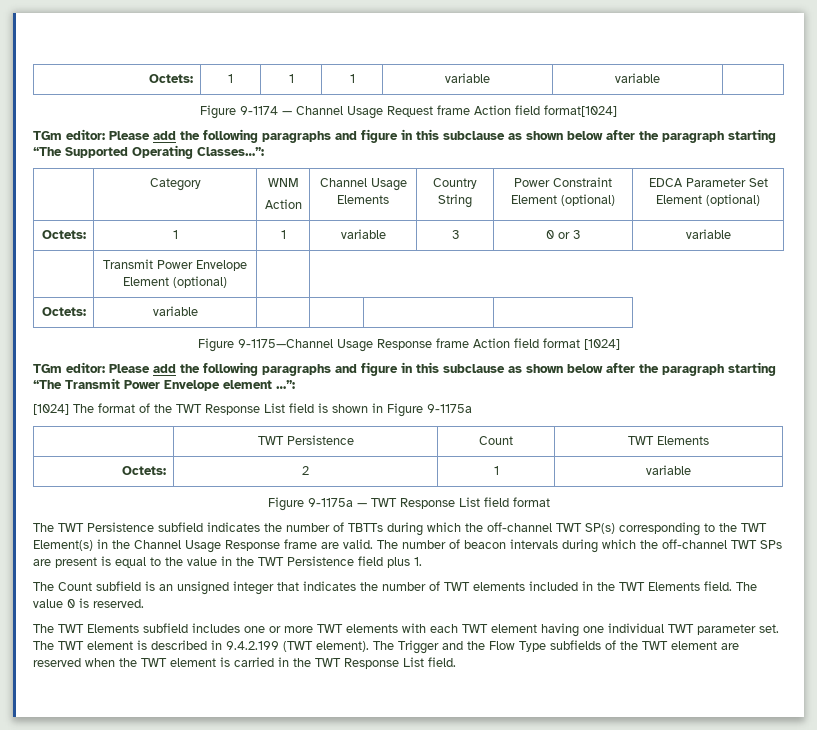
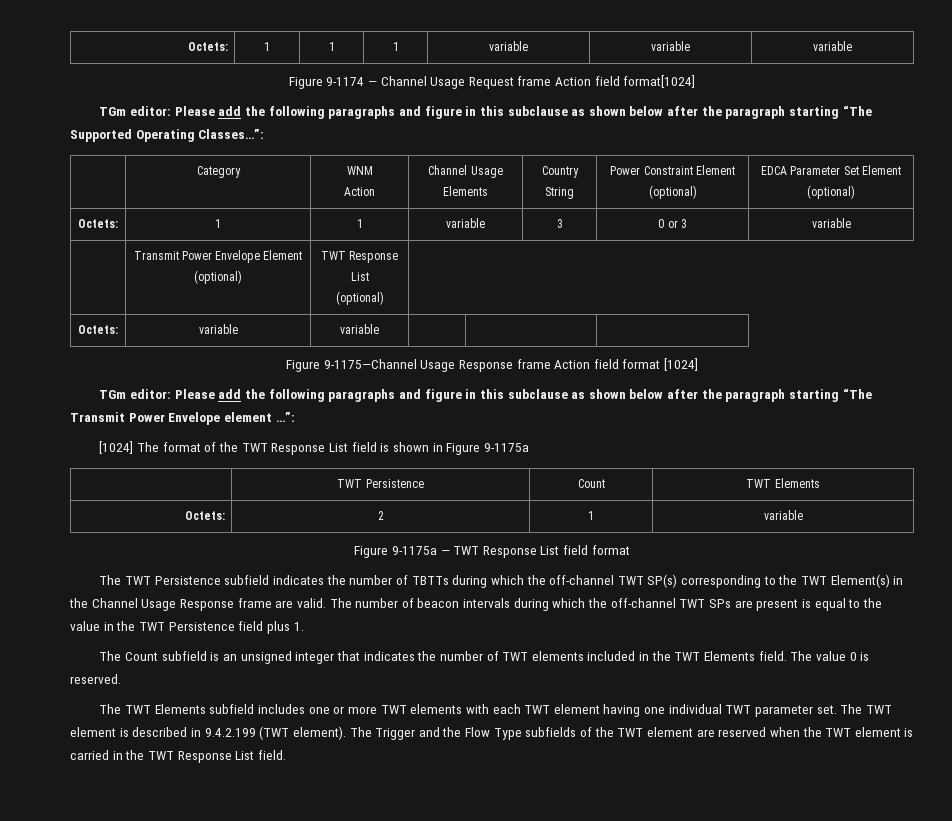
- Octets: | 1 | 1 | 1 | variable | variable |
+ Octets: | 1 | 1 | 1 | variable | variable | variable
- | Transmit Power Envelope Element (optional) |
+ | Transmit Power Envelope Element (optional) | TWT Response List
+ (optional)
- Octets: | variable | | | |
+ Octets: | variable | variable | | |

